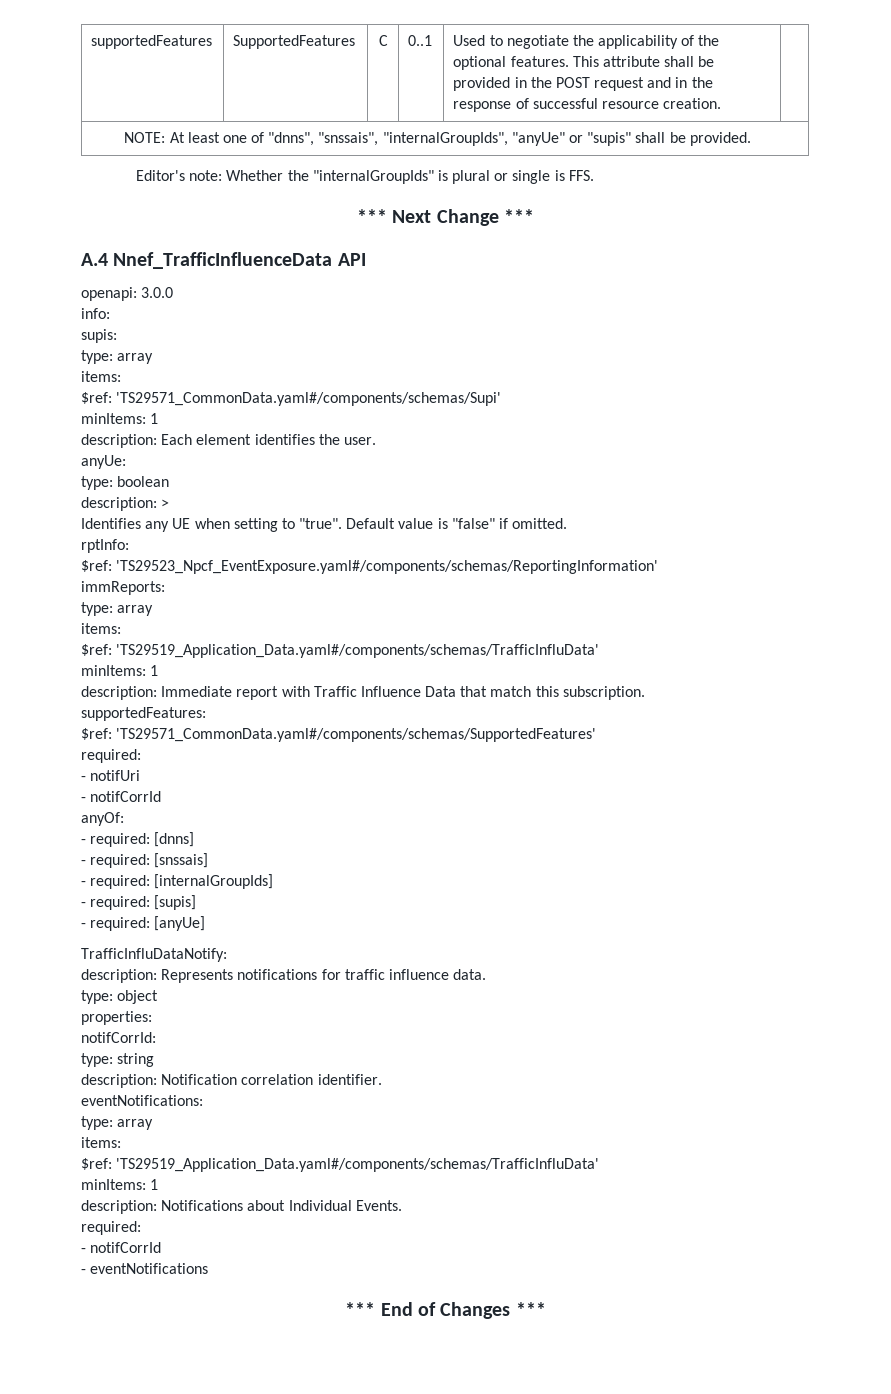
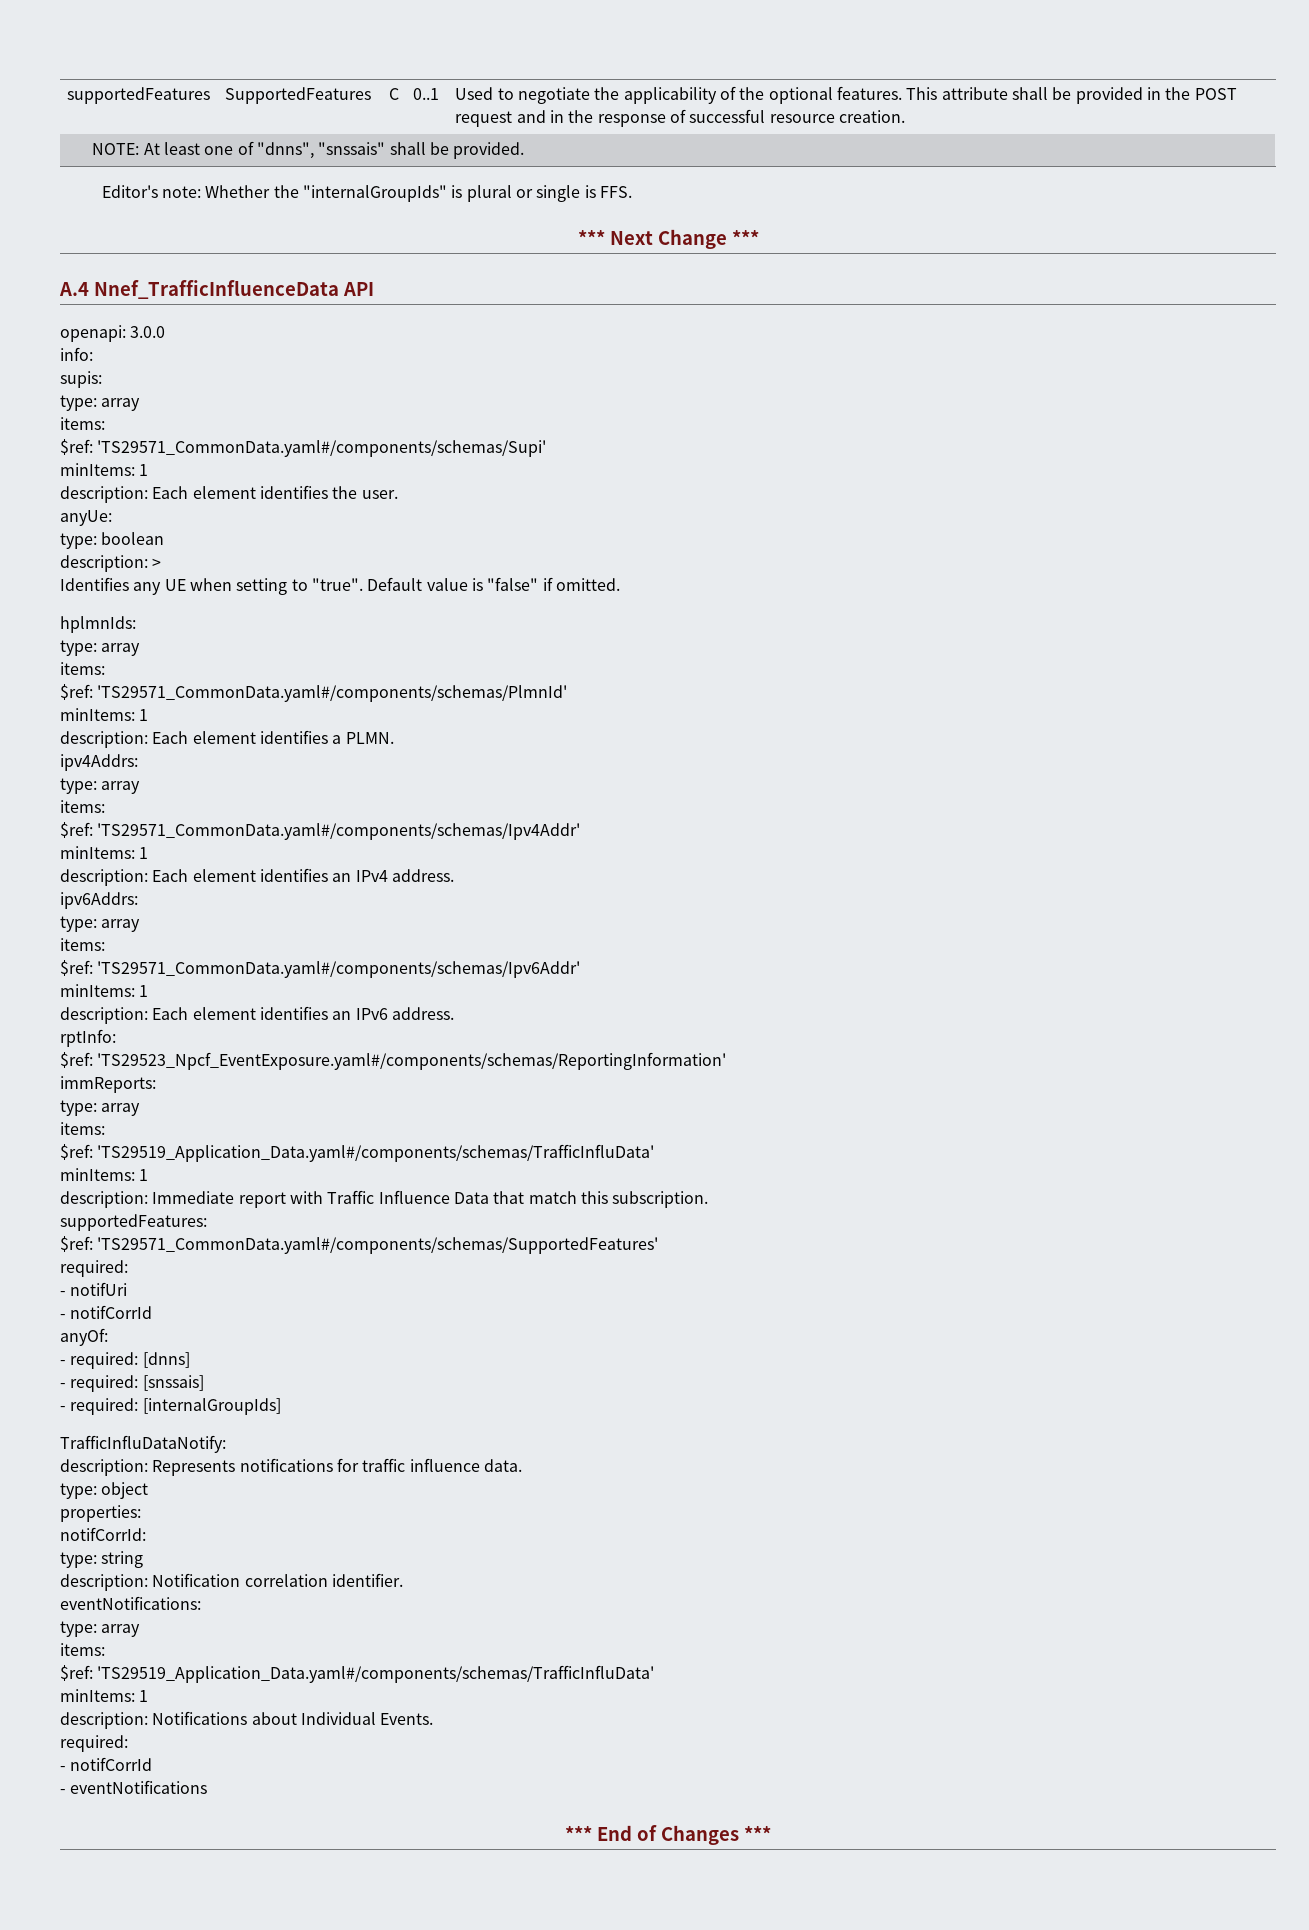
- NOTE: At least one of "dnns", "snssais", "internalGroupIds", "anyUe" or "supis" shall be provided.
+ NOTE: At least one of "dnns", "snssais" shall be provided.
+ hplmnIds:
+ type: array
+ items:
+ $ref: 'TS29571_CommonData.yaml#/components/schemas/PlmnId'
+ minItems: 1
+ description: Each element identifies a PLMN.
+ ipv4Addrs:
+ type: array
+ items:
+ $ref: 'TS29571_CommonData.yaml#/components/schemas/Ipv4Addr'
+ minItems: 1
+ description: Each element identifies an IPv4 address.
+ ipv6Addrs:
+ type: array
+ items:
+ $ref: 'TS29571_CommonData.yaml#/components/schemas/Ipv6Addr'
+ minItems: 1
+ description: Each element identifies an IPv6 address.
- - required: [supis]
- - required: [anyUe]

